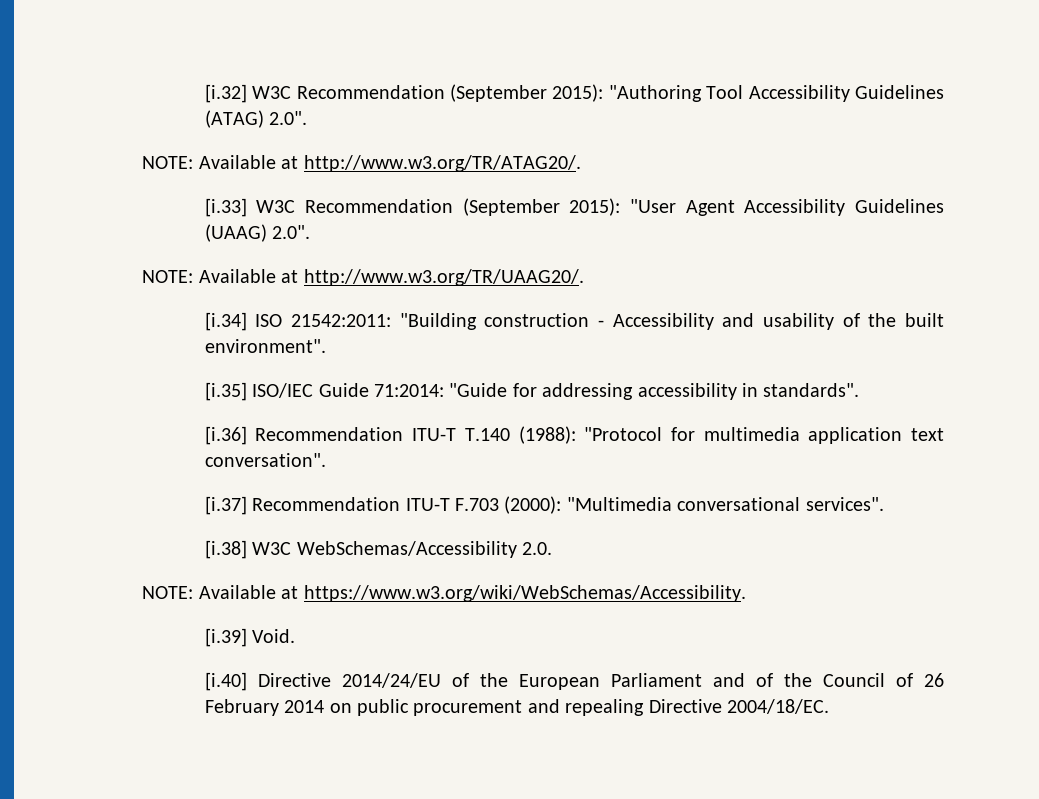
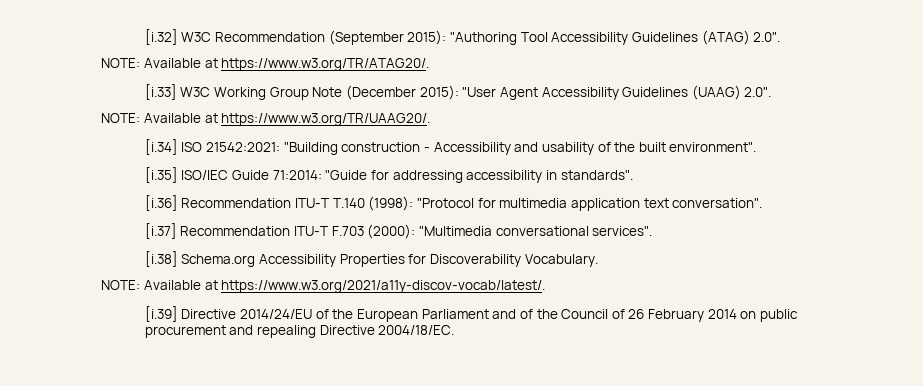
- NOTE: Available at http://www.w3.org/TR/ATAG20/.
+ NOTE: Available at https://www.w3.org/TR/ATAG20/.
- [i.33] W3C Recommendation (September 2015): "User Agent Accessibility Guidelines (UAAG) 2.0".
+ [i.33] W3C Working Group Note (December 2015): "User Agent Accessibility Guidelines (UAAG) 2.0".
- NOTE: Available at http://www.w3.org/TR/UAAG20/.
+ NOTE: Available at https://www.w3.org/TR/UAAG20/.
- [i.34] ISO 21542:2011: "Building construction - Accessibility and usability of the built environment".
+ [i.34] ISO 21542:2021: "Building construction - Accessibility and usability of the built environment".
- [i.36] Recommendation ITU-T T.140 (1988): "Protocol for multimedia application text conversation".
+ [i.36] Recommendation ITU-T T.140 (1998): "Protocol for multimedia application text conversation".
- [i.38] W3C WebSchemas/Accessibility 2.0.
- NOTE: Available at https://www.w3.org/wiki/WebSchemas/Accessibility.
+ [i.38] Schema.org Accessibility Properties for Discoverability Vocabulary.
+ NOTE: Available at https://www.w3.org/2021/a11y-discov-vocab/latest/.
- [i.39] Void.
- [i.40] Directive 2014/24/EU of the European Parliament and of the Council of 26 February 2014 on public procurement and repealing Directive 2004/18/EC.
+ [i.39] Directive 2014/24/EU of the European Parliament and of the Council of 26 February 2014 on public procurement and repealing Directive 2004/18/EC.

